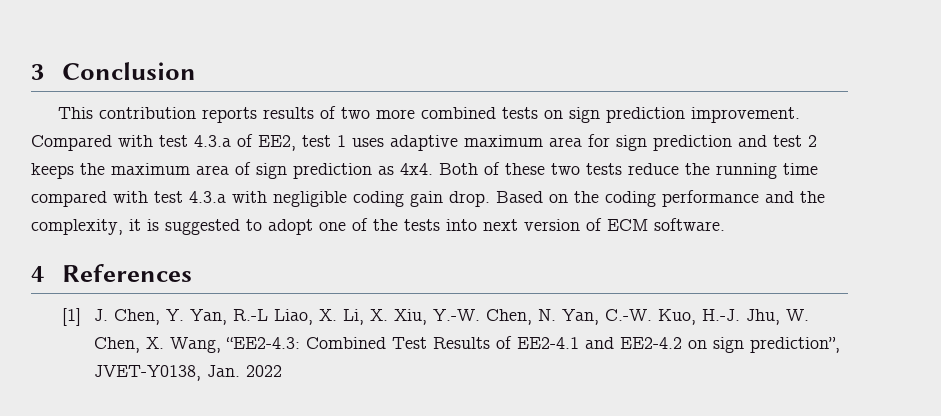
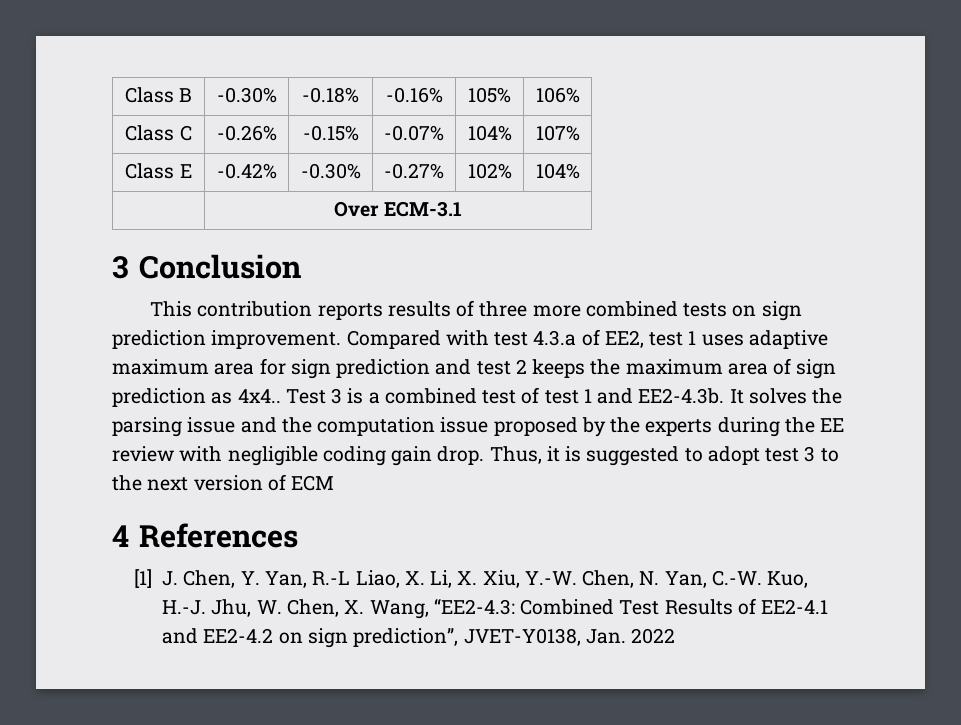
+ Class B | -0.30% | -0.18% | -0.16% | 105% | 106%
+ Class C | -0.26% | -0.15% | -0.07% | 104% | 107%
+ Class E | -0.42% | -0.30% | -0.27% | 102% | 104%
+ | Over ECM-3.1
- This contribution reports results of two more combined tests on sign prediction improvement.
+ This contribution reports results of three more combined tests on sign prediction improvement.
- Compared with test 4.3.a of EE2, test 1 uses adaptive maximum area for sign prediction and test 2 keeps the maximum area of sign prediction as 4x4. Both of these two tests reduce the running time compared with test 4.3.a with negligible coding gain drop.
+ Compared with test 4.3.a of EE2, test 1 uses adaptive maximum area for sign prediction and test 2 keeps the maximum area of sign prediction as 4x4.. Test 3 is a combined test of test 1 and EE2-4.3b. It solves the parsing issue and the computation issue proposed by the experts during the EE review with negligible coding gain drop.
- Based on the coding performance and the complexity, it is suggested to adopt one of the tests into next version of ECM software.
+ Thus, it is suggested to adopt test 3 to the next version of ECM

